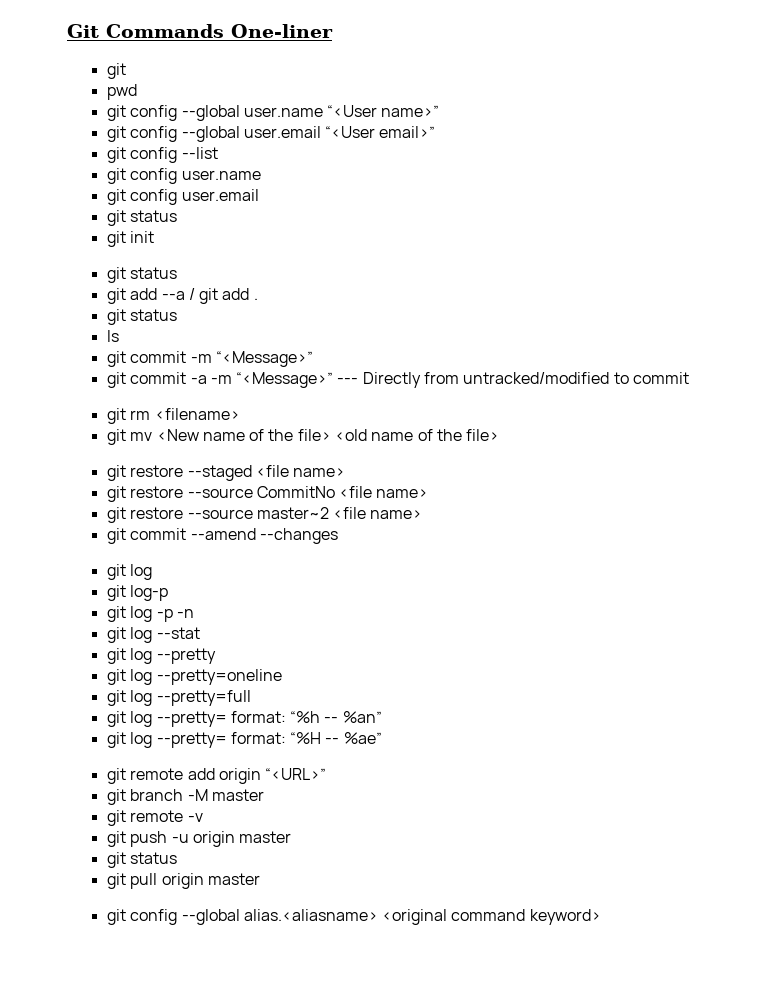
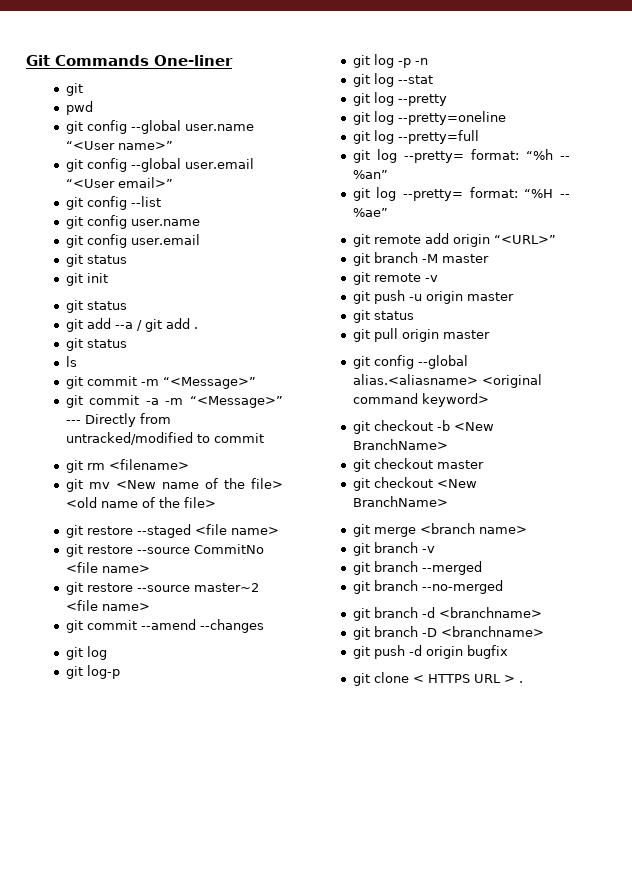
+ git checkout -b <New BranchName>
+ git checkout master
+ git checkout <New BranchName>
+ git merge <branch name>
+ git branch -v
+ git branch --merged
+ git branch --no-merged
+ git branch -d <branchname>
+ git branch -D <branchname>
+ git push -d origin bugfix
+ git clone < HTTPS URL > .

